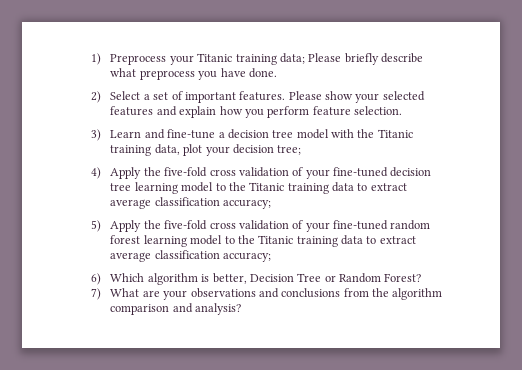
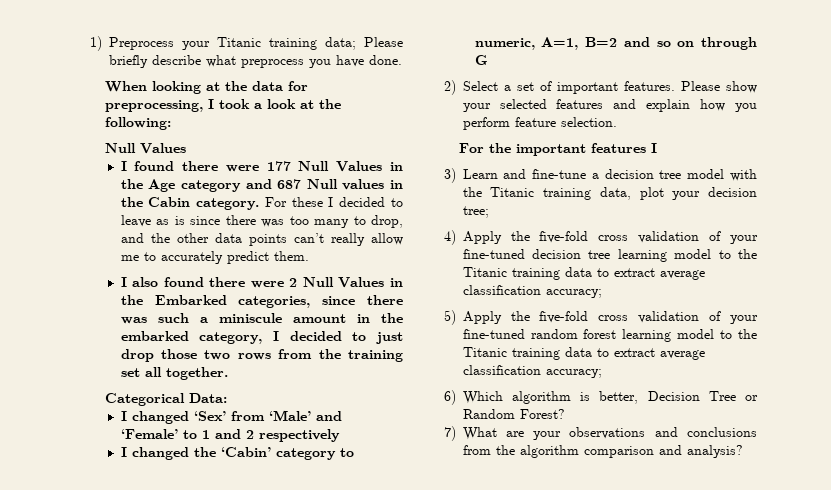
+ When looking at the data for preprocessing, I took a look at the following:
+ Null Values
+ I found there were 177 Null Values in the Age category and 687 Null values in the Cabin category. For these I decided to leave as is since there was too many to drop, and the other data points can’t really allow me to accurately predict them.
+ I also found there were 2 Null Values in the Embarked categories, since there was such a miniscule amount in the embarked category, I decided to just drop those two rows from the training set all together.
+ Categorical Data:
+ I changed ‘Sex’ from ‘Male’ and ‘Female’ to 1 and 2 respectively
+ I changed the ‘Cabin’ category to numeric, A=1, B=2 and so on through G
+ For the important features I

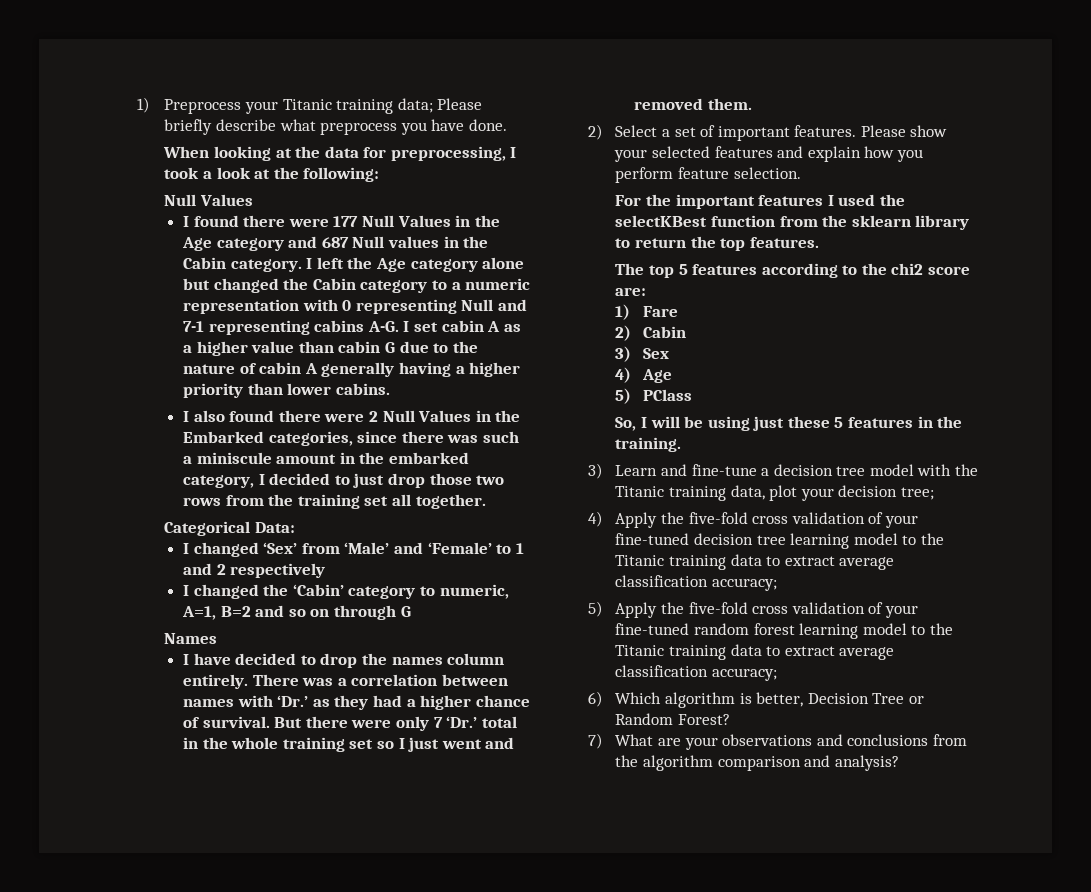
- For these I decided to leave as is since there was too many to drop, and the other data points can’t really allow me to accurately predict them.
+ I left the Age category alone but changed the Cabin category to a numeric representation with 0 representing Null and 7-1 representing cabins A-G. I set cabin A as a higher value than cabin G due to the nature of cabin A generally having a higher priority than lower cabins.
+ Names
+ I have decided to drop the names column entirely. There was a correlation between names with ‘Dr.’ as they had a higher chance of survival. But there were only 7 ‘Dr.’ total in the whole training set so I just went and removed them.
- For the important features I
+ For the important features I used the selectKBest function from the sklearn library to return the top features.
+ The top 5 features according to the chi2 score are:
+ 1) Fare
+ 2) Cabin
+ 3) Sex
+ 4) Age
+ 5) PClass
+ So, I will be using just these 5 features in the training.

